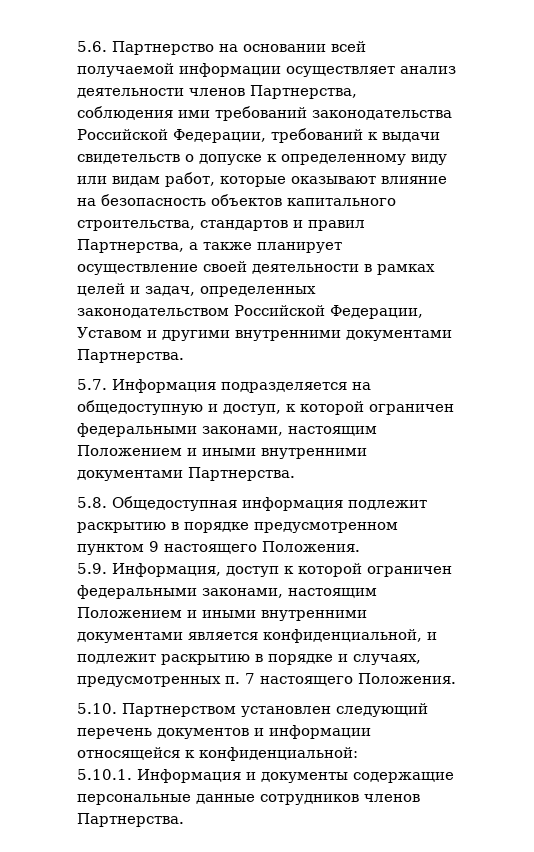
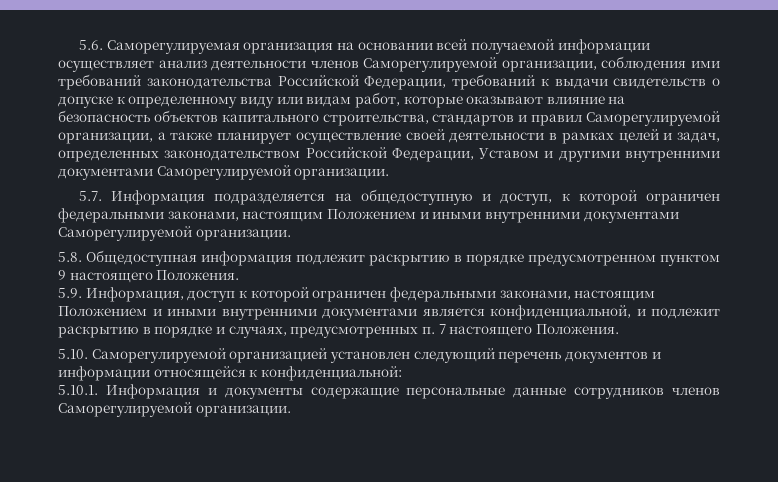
- 5.6. Партнерство на основании всей получаемой информации осуществляет анализ деятельности членов Партнерства, соблюдения ими требований законодательства Российской Федерации, требований к выдачи свидетельств о допуске к определенному виду или видам работ, которые оказывают влияние на безопасность объектов капитального строительства, стандартов и правил Партнерства, а также планирует осуществление своей деятельности в рамках целей и задач, определенных законодательством Российской Федерации, Уставом и другими внутренними документами Партнерства.
+ 5.6. Саморегулируемая организация на основании всей получаемой информации осуществляет анализ деятельности членов Саморегулируемой организации, соблюдения ими требований законодательства Российской Федерации, требований к выдачи свидетельств о допуске к определенному виду или видам работ, которые оказывают влияние на безопасность объектов капитального строительства, стандартов и правил Саморегулируемой организации, а также планирует осуществление своей деятельности в рамках целей и задач, определенных законодательством Российской Федерации, Уставом и другими внутренними документами Саморегулируемой организации.
- 5.7. Информация подразделяется на общедоступную и доступ, к которой ограничен федеральными законами, настоящим Положением и иными внутренними документами Партнерства.
+ 5.7. Информация подразделяется на общедоступную и доступ, к которой ограничен федеральными законами, настоящим Положением и иными внутренними документами Саморегулируемой организации.
- 5.10. Партнерством установлен следующий перечень документов и информации относящейся к конфиденциальной:
+ 5.10. Саморегулируемой организацией установлен следующий перечень документов и информации относящейся к конфиденциальной:
- 5.10.1. Информация и документы содержащие персональные данные сотрудников членов Партнерства.
+ 5.10.1. Информация и документы содержащие персональные данные сотрудников членов Саморегулируемой организации.

